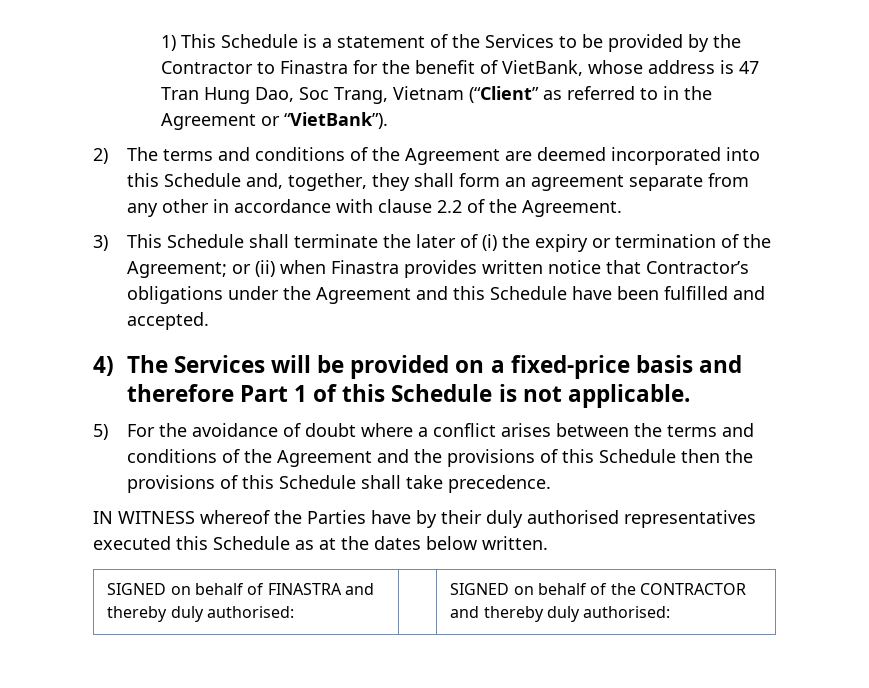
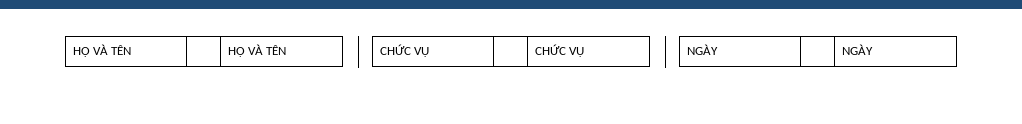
- 1) This Schedule is a statement of the Services to be provided by the Contractor to Finastra for the benefit of VietBank, whose address is 47 Tran Hung Dao, Soc Trang, Vietnam (“Client” as referred to in the Agreement or “VietBank”).
- 2) The terms and conditions of the Agreement are deemed incorporated into this Schedule and, together, they shall form an agreement separate from any other in accordance with clause 2.2 of the Agreement.
- 3) This Schedule shall terminate the later of (i) the expiry or termination of the Agreement; or (ii) when Finastra provides written notice that Contractor’s obligations under the Agreement and this Schedule have been fulfilled and accepted.
- 4) The Services will be provided on a fixed-price basis and therefore Part 1 of this Schedule is not applicable.
- 5) For the avoidance of doubt where a conflict arises between the terms and conditions of the Agreement and the provisions of this Schedule then the provisions of this Schedule shall take precedence.
- IN WITNESS whereof the Parties have by their duly authorised representatives executed this Schedule as at the dates below written.
- SIGNED on behalf of FINASTRA and thereby duly authorised: | | SIGNED on behalf of the CONTRACTOR and thereby duly authorised:
+ HỌ VÀ TÊN | | HỌ VÀ TÊN
+ CHỨC VỤ | | CHỨC VỤ
+ NGÀY | | NGÀY

